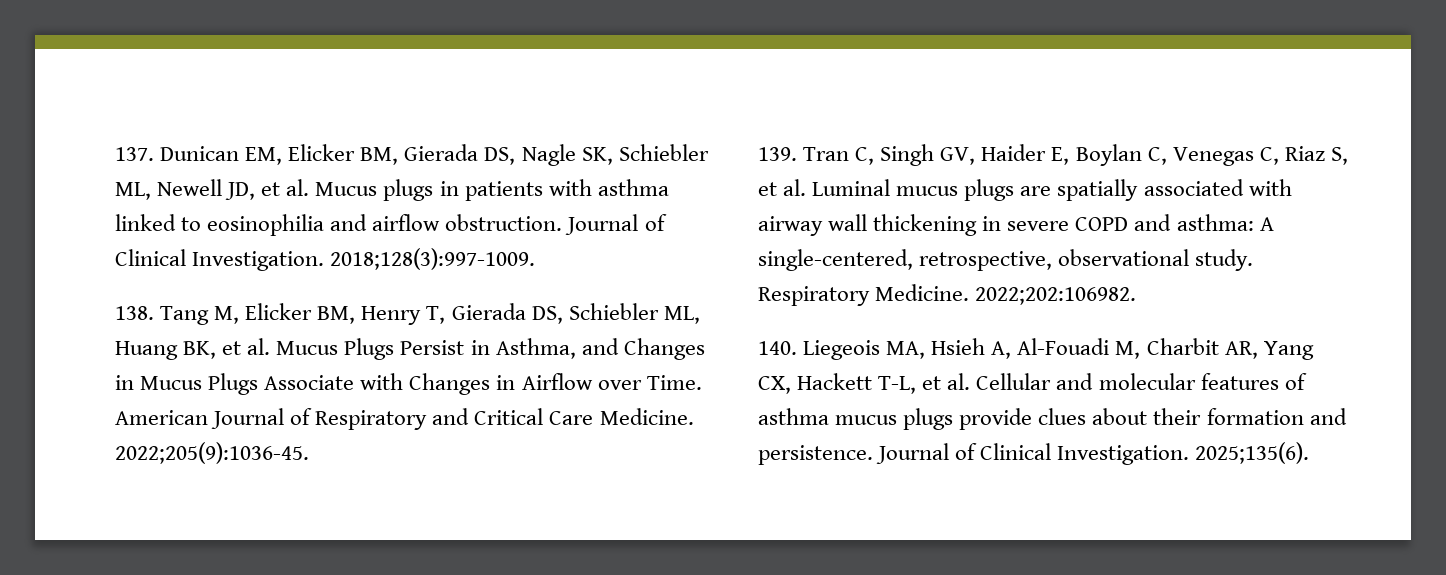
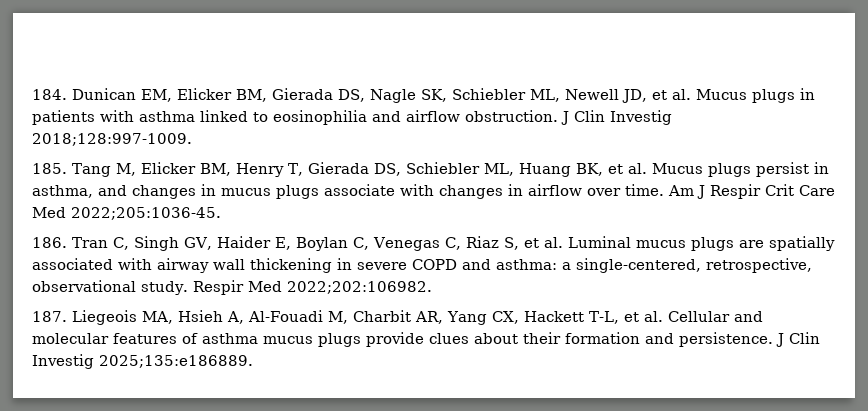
- 137. Dunican EM, Elicker BM, Gierada DS, Nagle SK, Schiebler ML, Newell JD, et al. Mucus plugs in patients with asthma linked to eosinophilia and airflow obstruction.
+ 184. Dunican EM, Elicker BM, Gierada DS, Nagle SK, Schiebler ML, Newell JD, et al. Mucus plugs in patients with asthma linked to eosinophilia and airflow obstruction.
- Journal of Clinical Investigation. 2018;128(3):997-1009.
- 138. Tang M, Elicker BM, Henry T, Gierada DS, Schiebler ML, Huang BK, et al. Mucus Plugs Persist in Asthma, and Changes in Mucus Plugs Associate with Changes in Airflow over Time. American Journal of Respiratory and Critical Care Medicine. 2022;205(9):1036-45.
- 139. Tran C, Singh GV, Haider E, Boylan C, Venegas C, Riaz S, et al. Luminal mucus plugs are spatially associated with airway wall thickening in severe COPD and asthma: A single-centered, retrospective, observational study.
+ J Clin Investig 2018;128:997-1009.
+ 185. Tang M, Elicker BM, Henry T, Gierada DS, Schiebler ML, Huang BK, et al. Mucus plugs persist in asthma, and changes in mucus plugs associate with changes in airflow over time. Am J Respir Crit Care Med 2022;205:1036-45.
+ 186. Tran C, Singh GV, Haider E, Boylan C, Venegas C, Riaz S, et al. Luminal mucus plugs are spatially associated with airway wall thickening in severe COPD and asthma: a single-centered, retrospective, observational study.
- Respiratory Medicine. 2022;202:106982.
+ Respir Med 2022;202:106982.
- 140. Liegeois MA, Hsieh A, Al-Fouadi M, Charbit AR, Yang CX, Hackett T-L, et al. Cellular and molecular features of asthma mucus plugs provide clues about their formation and persistence.
+ 187. Liegeois MA, Hsieh A, Al-Fouadi M, Charbit AR, Yang CX, Hackett T-L, et al. Cellular and molecular features of asthma mucus plugs provide clues about their formation and persistence.
- Journal of Clinical Investigation. 2025;135(6).
+ J Clin Investig 2025;135:e186889.

